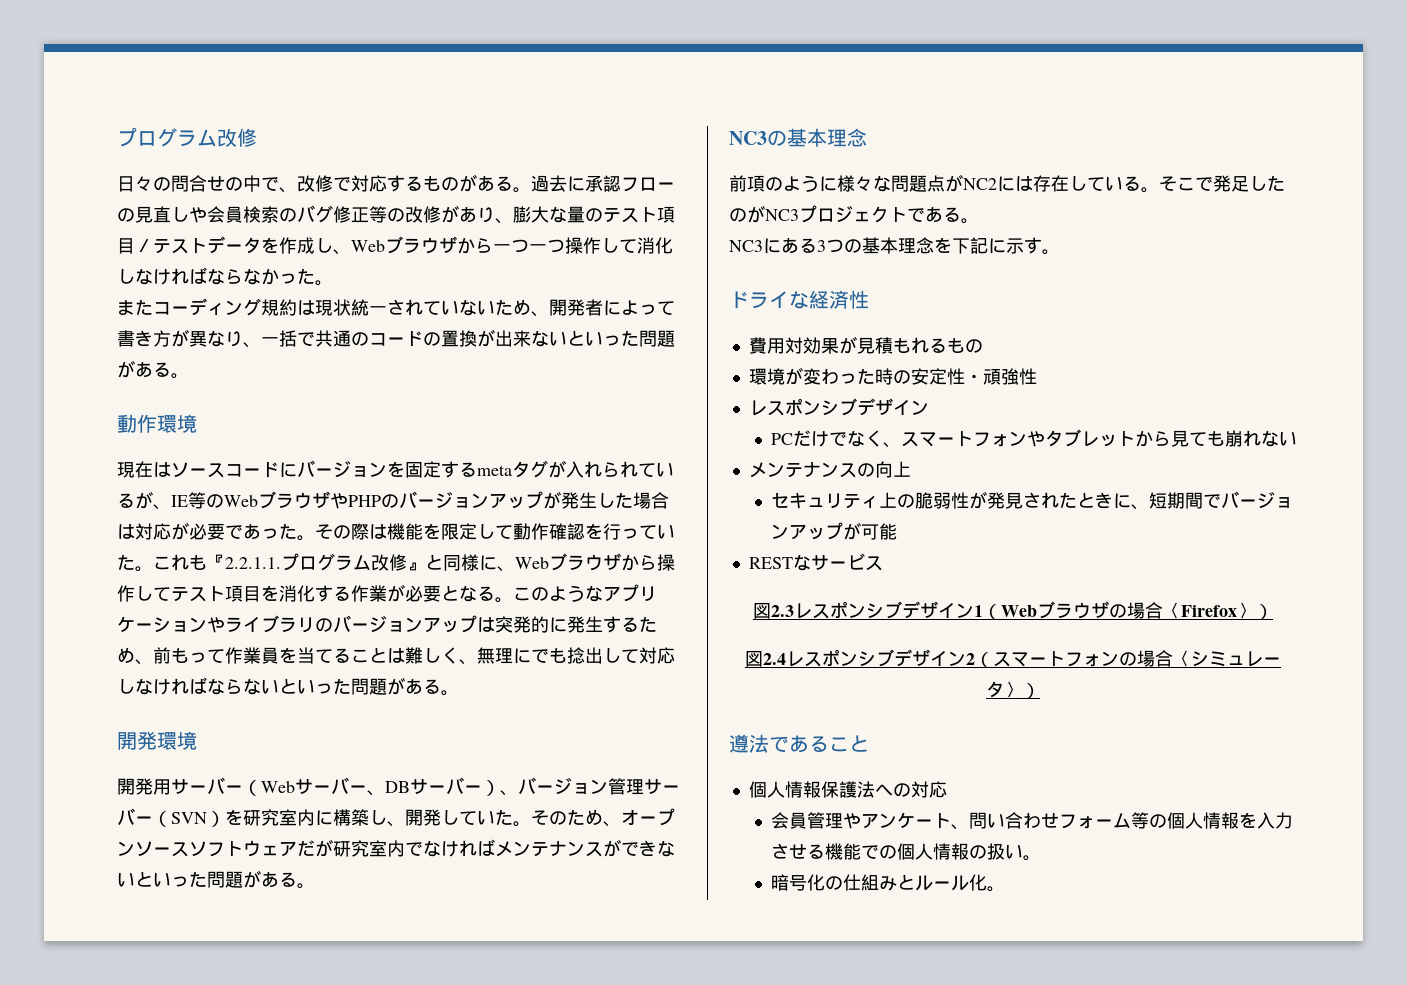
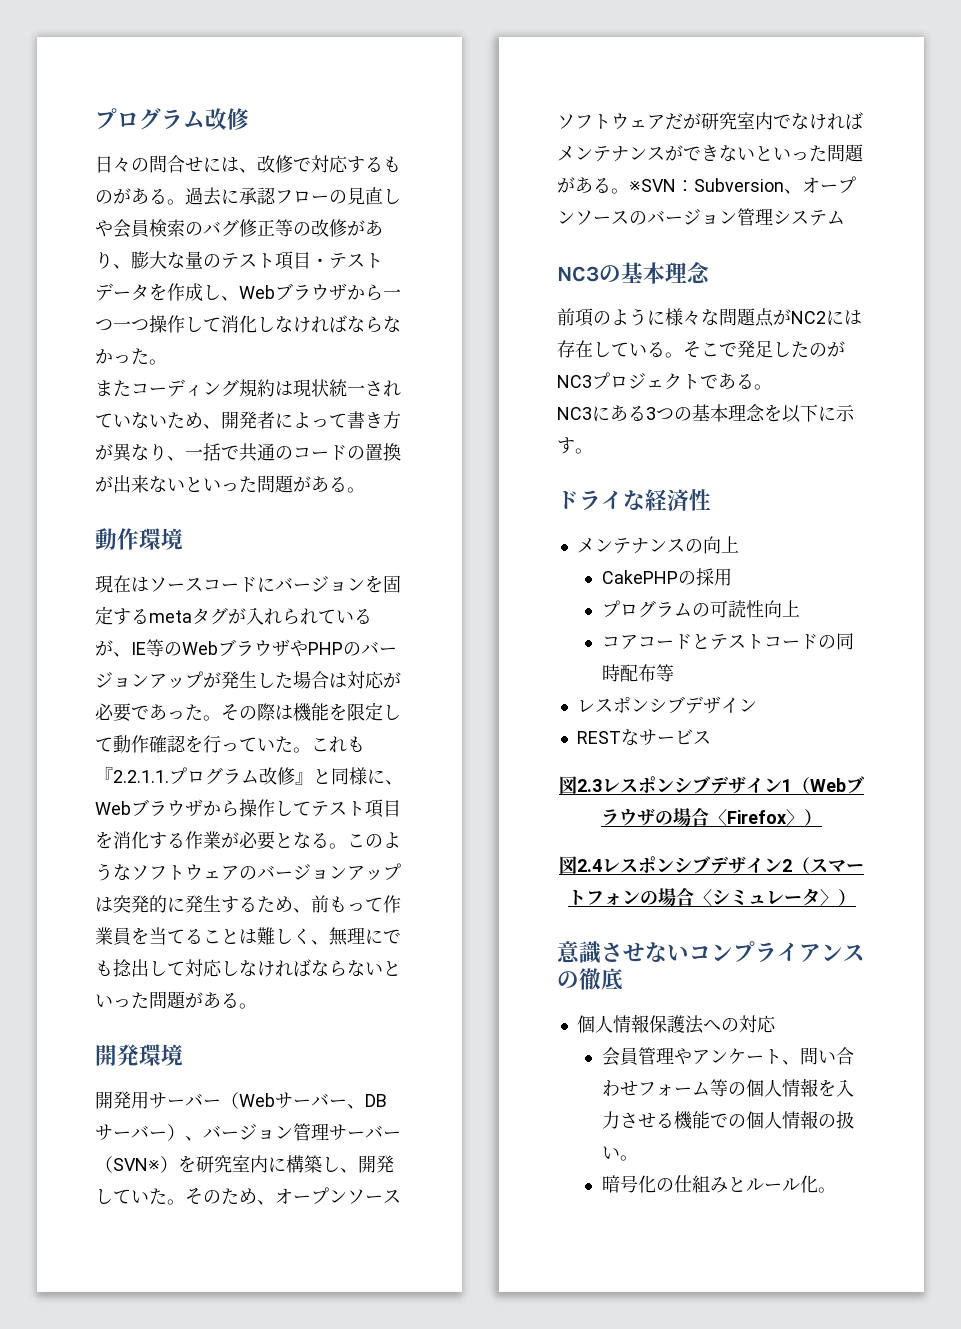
- 日々の問合せの中で、改修で対応するものがある。
+ 日々の問合せには、改修で対応するものがある。
- 過去に承認フローの見直しや会員検索のバグ修正等の改修があり、膨大な量のテスト項目／テストデータを作成し、Webブラウザから一つ一つ操作して消化しなければならなかった。
+ 過去に承認フローの見直しや会員検索のバグ修正等の改修があり、膨大な量のテスト項目・テストデータを作成し、Webブラウザから一つ一つ操作して消化しなければならなかった。
- このようなアプリケーションやライブラリのバージョンアップは突発的に発生するため、前もって作業員を当てることは難しく、無理にでも捻出して対応しなければならないといった問題がある。
+ このようなソフトウェアのバージョンアップは突発的に発生するため、前もって作業員を当てることは難しく、無理にでも捻出して対応しなければならないといった問題がある。
- 開発用サーバー（Webサーバー、DBサーバー）、バージョン管理サーバー（SVN）を研究室内に構築し、開発していた。
+ 開発用サーバー（Webサーバー、DBサーバー）、バージョン管理サーバー（SVN※）を研究室内に構築し、開発していた。
+ ※SVN：Subversion、オープンソースのバージョン管理システム
- NC3にある3つの基本理念を下記に示す。
+ NC3にある3つの基本理念を以下に示す。
- 費用対効果が見積もれるもの
- 環境が変わった時の安定性・頑強性
+ メンテナンスの向上
+ CakePHPの採用
+ プログラムの可読性向上
+ コアコードとテストコードの同時配布等
  レスポンシブデザイン
- PCだけでなく、スマートフォンやタブレットから見ても崩れない
- メンテナンスの向上
- セキュリティ上の脆弱性が発見されたときに、短期間でバージョンアップが可能
- 遵法であること
+ 意識させないコンプライアンスの徹底

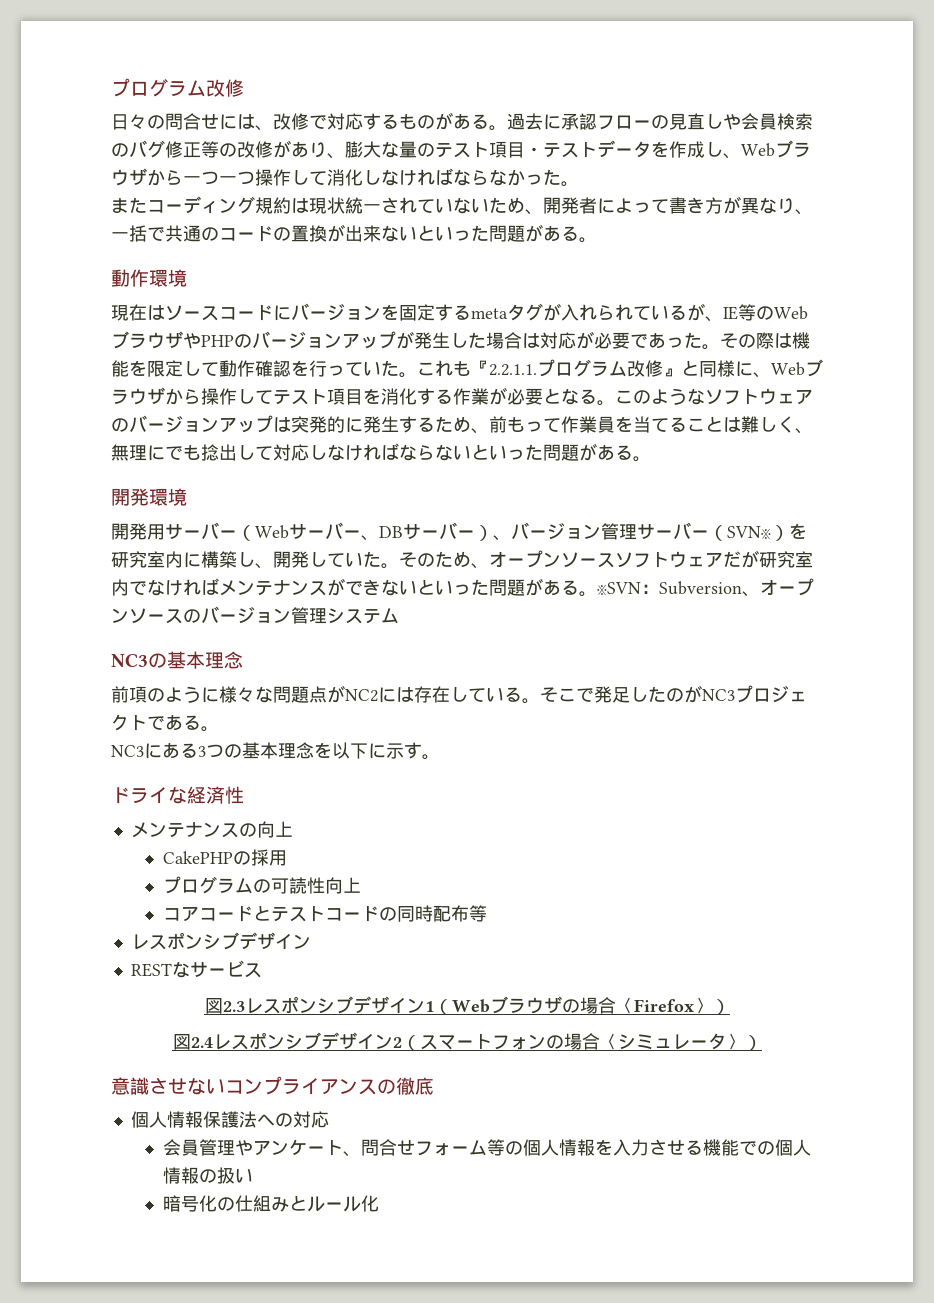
- 会員管理やアンケート、問い合わせフォーム等の個人情報を入力させる機能での個人情報の扱い。
+ 会員管理やアンケート、問合せフォーム等の個人情報を入力させる機能での個人情報の扱い
- 暗号化の仕組みとルール化。
+ 暗号化の仕組みとルール化

